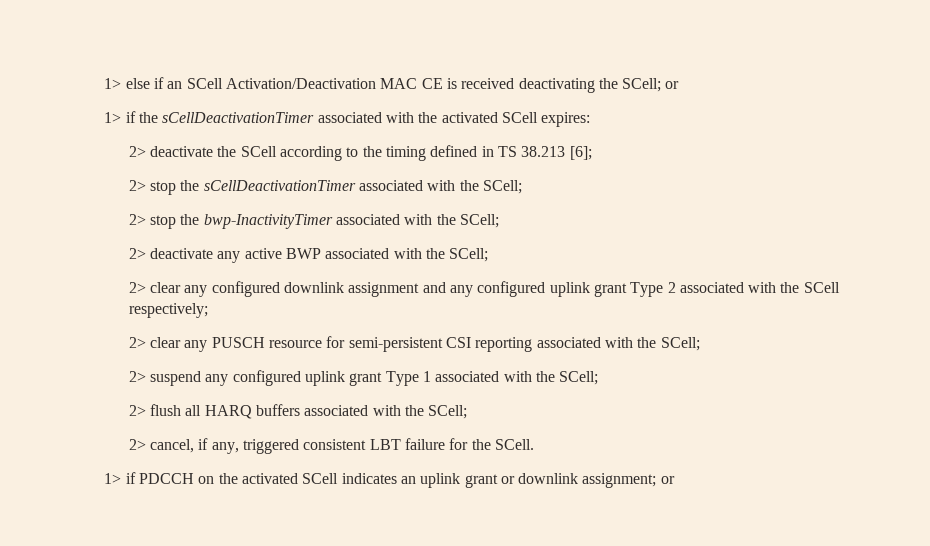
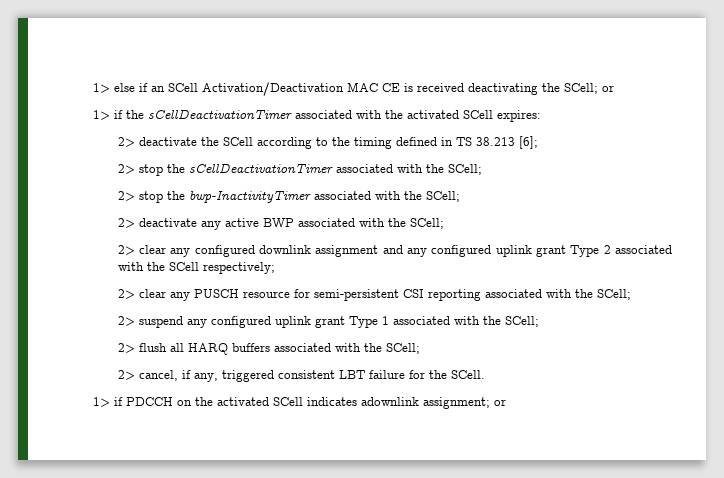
- 1> if PDCCH on the activated SCell indicates an uplink grant or downlink assignment; or
+ 1> if PDCCH on the activated SCell indicates adownlink assignment; or

